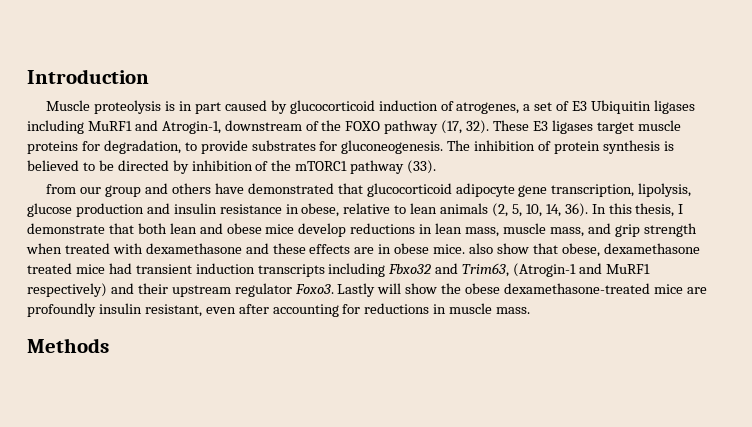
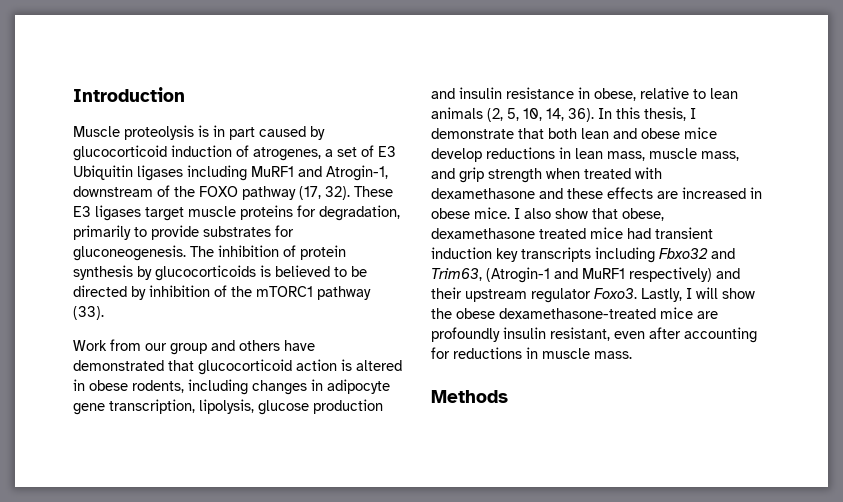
- These E3 ligases target muscle proteins for degradation, to provide substrates for gluconeogenesis.
+ These E3 ligases target muscle proteins for degradation, primarily to provide substrates for gluconeogenesis.
- The inhibition of protein synthesis is believed to be directed by inhibition of the mTORC1 pathway (33).
+ The inhibition of protein synthesis by glucocorticoids is believed to be directed by inhibition of the mTORC1 pathway (33).
- from our group and others have demonstrated that glucocorticoid adipocyte gene transcription, lipolysis, glucose production and insulin resistance in obese, relative to lean animals (2, 5, 10, 14, 36).
+ Work from our group and others have demonstrated that glucocorticoid action is altered in obese rodents, including changes in adipocyte gene transcription, lipolysis, glucose production and insulin resistance in obese, relative to lean animals (2, 5, 10, 14, 36).
- In this thesis, I demonstrate that both lean and obese mice develop reductions in lean mass, muscle mass, and grip strength when treated with dexamethasone and these effects are in obese mice. also show that obese, dexamethasone treated mice had transient induction transcripts including Fbxo32 and Trim63, (Atrogin-1 and MuRF1 respectively) and their upstream regulator Foxo3.
+ In this thesis, I demonstrate that both lean and obese mice develop reductions in lean mass, muscle mass, and grip strength when treated with dexamethasone and these effects are increased in obese mice. I also show that obese, dexamethasone treated mice had transient induction key transcripts including Fbxo32 and Trim63, (Atrogin-1 and MuRF1 respectively) and their upstream regulator Foxo3.
- Lastly will show the obese dexamethasone-treated mice are profoundly insulin resistant, even after accounting for reductions in muscle mass.
+ Lastly, I will show the obese dexamethasone-treated mice are profoundly insulin resistant, even after accounting for reductions in muscle mass.

